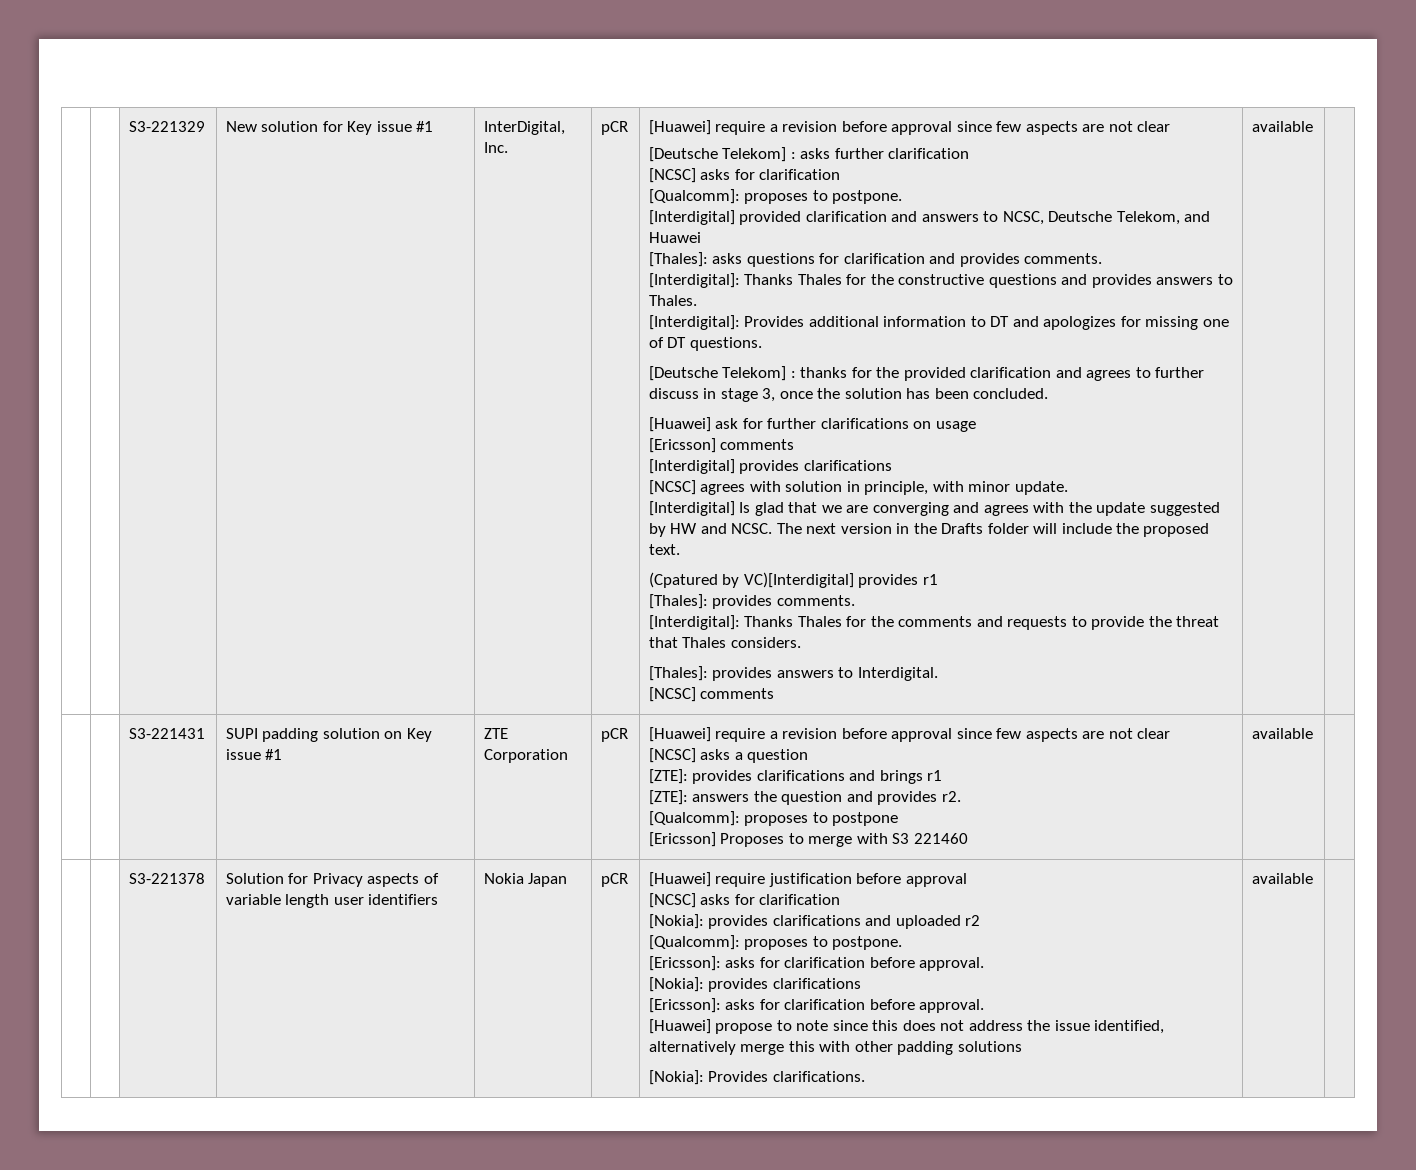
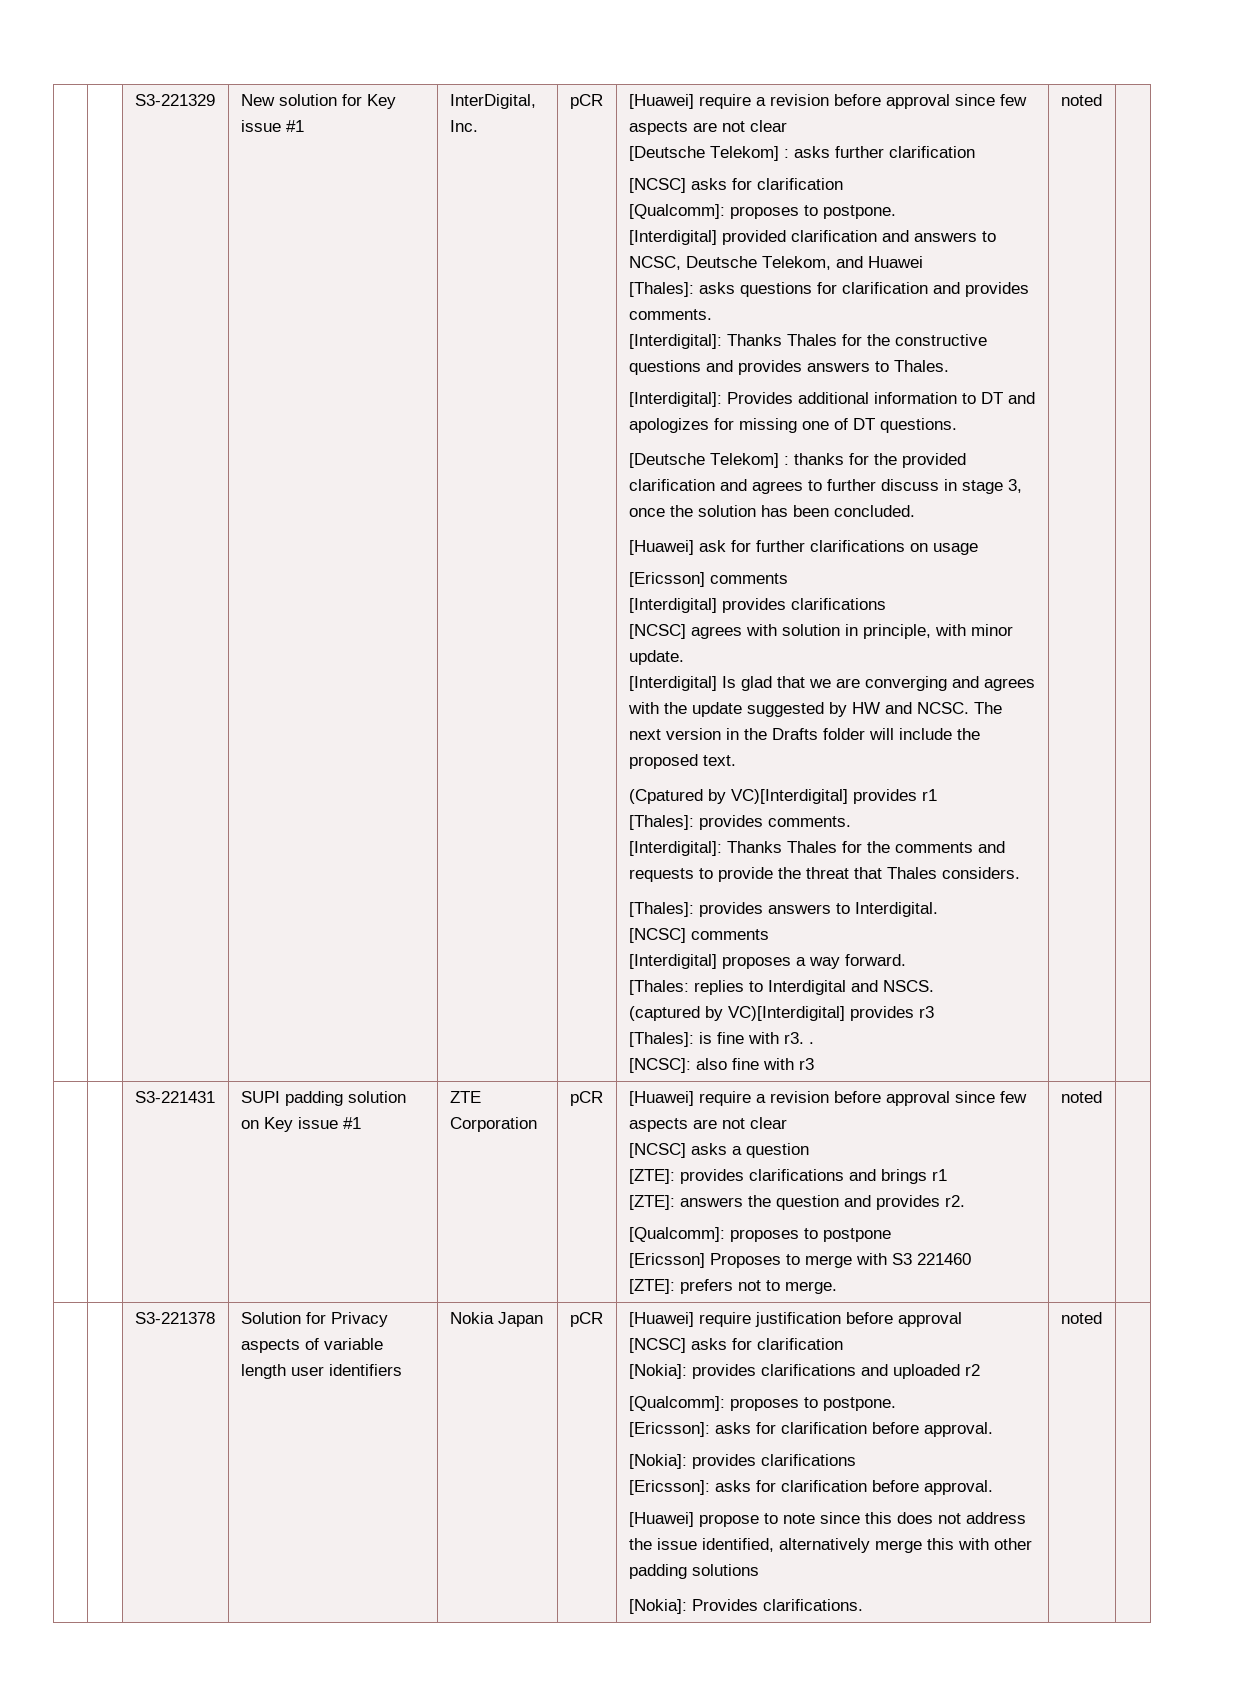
- [NCSC] comments | available
+ [NCSC] comments
+ [Interdigital] proposes a way forward.
+ [Thales: replies to Interdigital and NSCS.
+ (captured by VC)[Interdigital] provides r3
+ [Thales]: is fine with r3. .
+ [NCSC]: also fine with r3 | noted
- [Ericsson] Proposes to merge with S3 221460 | available
+ [Ericsson] Proposes to merge with S3 221460
+ [ZTE]: prefers not to merge. | noted
- [Nokia]: Provides clarifications. | available
+ [Nokia]: Provides clarifications. | noted

